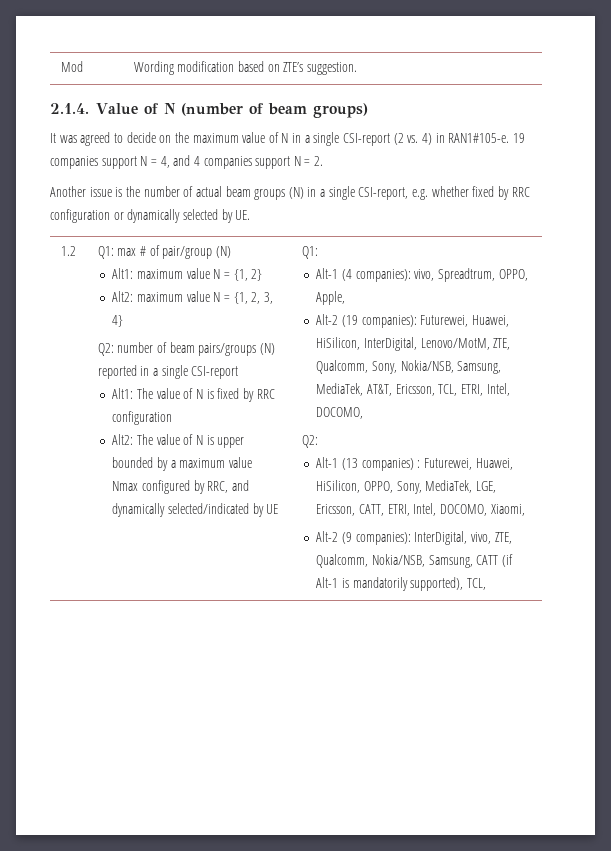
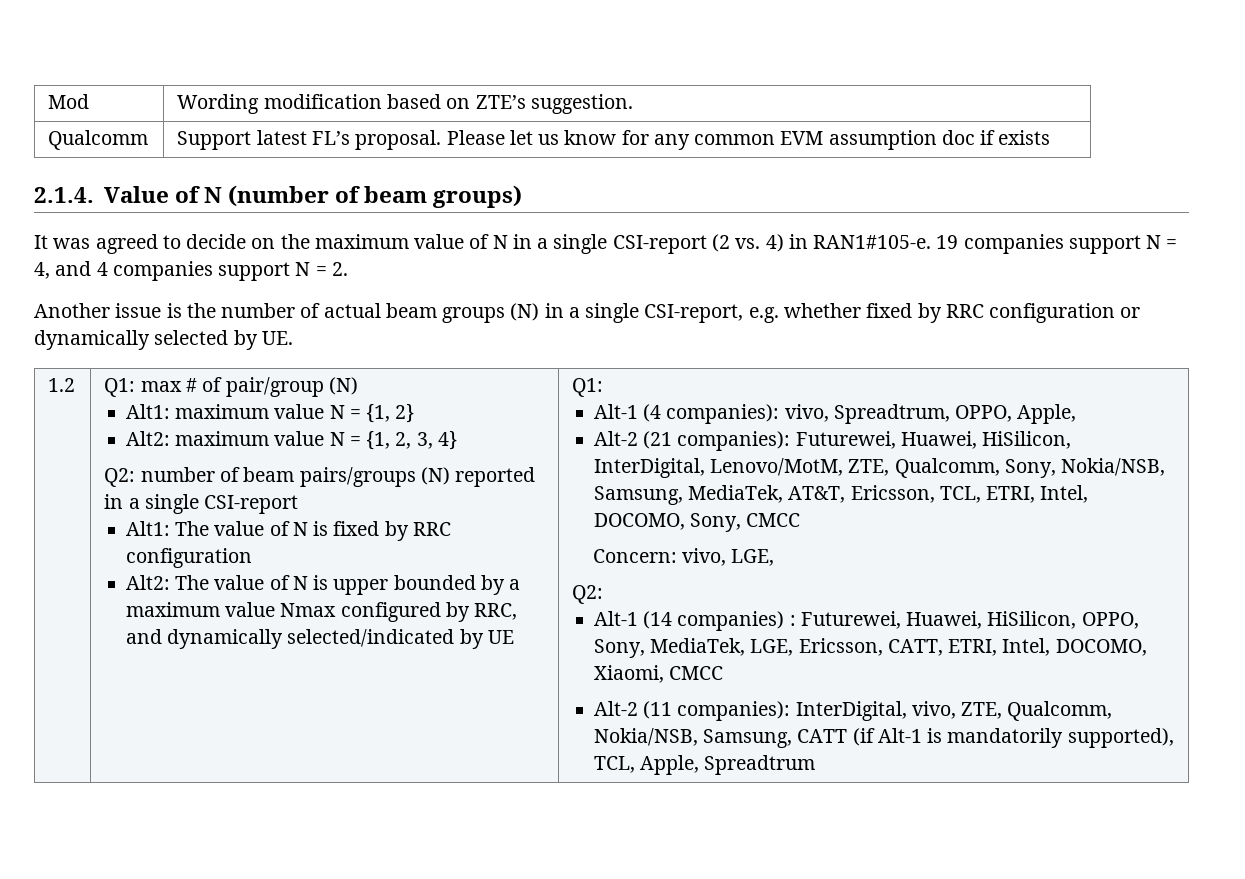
+ Qualcomm | Support latest FL’s proposal. Please let us know for any common EVM assumption doc if exists
- Alt-2 (19 companies): Futurewei, Huawei, HiSilicon, InterDigital, Lenovo/MotM, ZTE, Qualcomm, Sony, Nokia/NSB, Samsung, MediaTek, AT&T, Ericsson, TCL, ETRI, Intel, DOCOMO,
+ Alt-2 (21 companies): Futurewei, Huawei, HiSilicon, InterDigital, Lenovo/MotM, ZTE, Qualcomm, Sony, Nokia/NSB, Samsung, MediaTek, AT&T, Ericsson, TCL, ETRI, Intel, DOCOMO, Sony, CMCC
+ Concern: vivo, LGE,
- Alt-1 (13 companies) : Futurewei, Huawei, HiSilicon, OPPO, Sony, MediaTek, LGE, Ericsson, CATT, ETRI, Intel, DOCOMO, Xiaomi,
- Alt-2 (9 companies): InterDigital, vivo, ZTE, Qualcomm, Nokia/NSB, Samsung, CATT (if Alt-1 is mandatorily supported), TCL,
+ Alt-1 (14 companies) : Futurewei, Huawei, HiSilicon, OPPO, Sony, MediaTek, LGE, Ericsson, CATT, ETRI, Intel, DOCOMO, Xiaomi, CMCC
+ Alt-2 (11 companies): InterDigital, vivo, ZTE, Qualcomm, Nokia/NSB, Samsung, CATT (if Alt-1 is mandatorily supported), TCL, Apple, Spreadtrum

